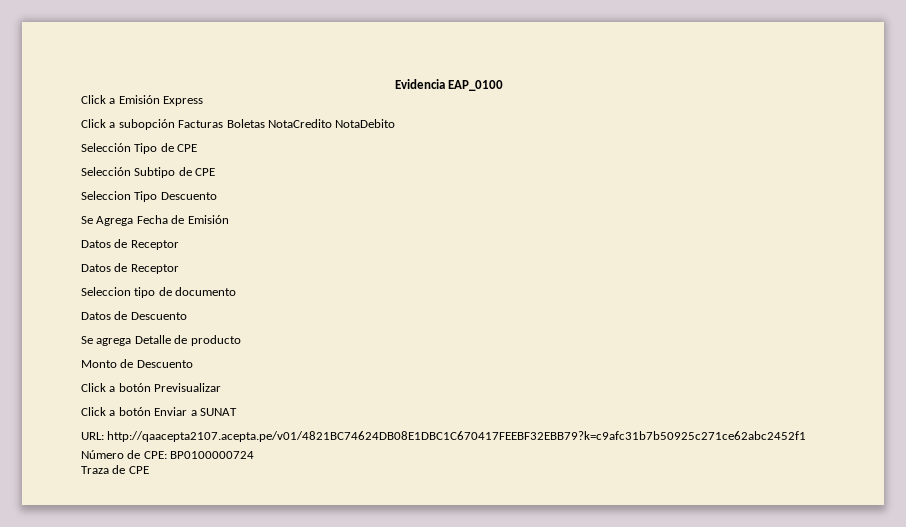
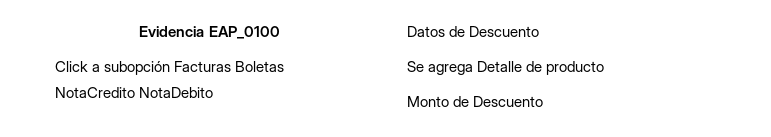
- Click a Emisión Express
- Selección Tipo de CPE
- Selección Subtipo de CPE
- Seleccion Tipo Descuento
- Se Agrega Fecha de Emisión
- Datos de Receptor
- Datos de Receptor
- Seleccion tipo de documento
- Click a botón Previsualizar
- Click a botón Enviar a SUNAT
- URL: http://qaacepta2107.acepta.pe/v01/4821BC74624DB08E1DBC1C670417FEEBF32EBB79?k=c9afc31b7b50925c271ce62abc2452f1
- Número de CPE: BP0100000724
- Traza de CPE

